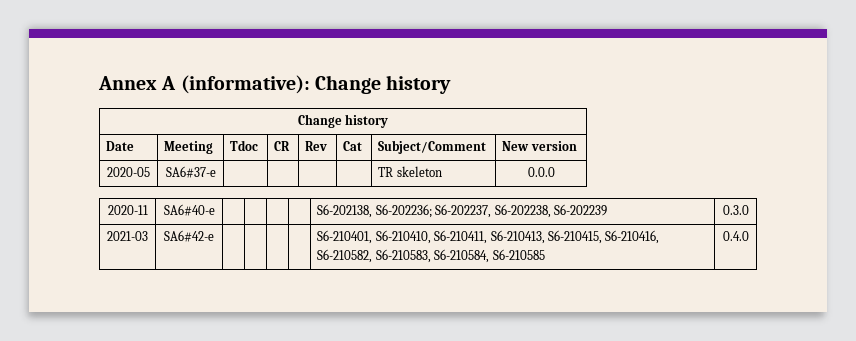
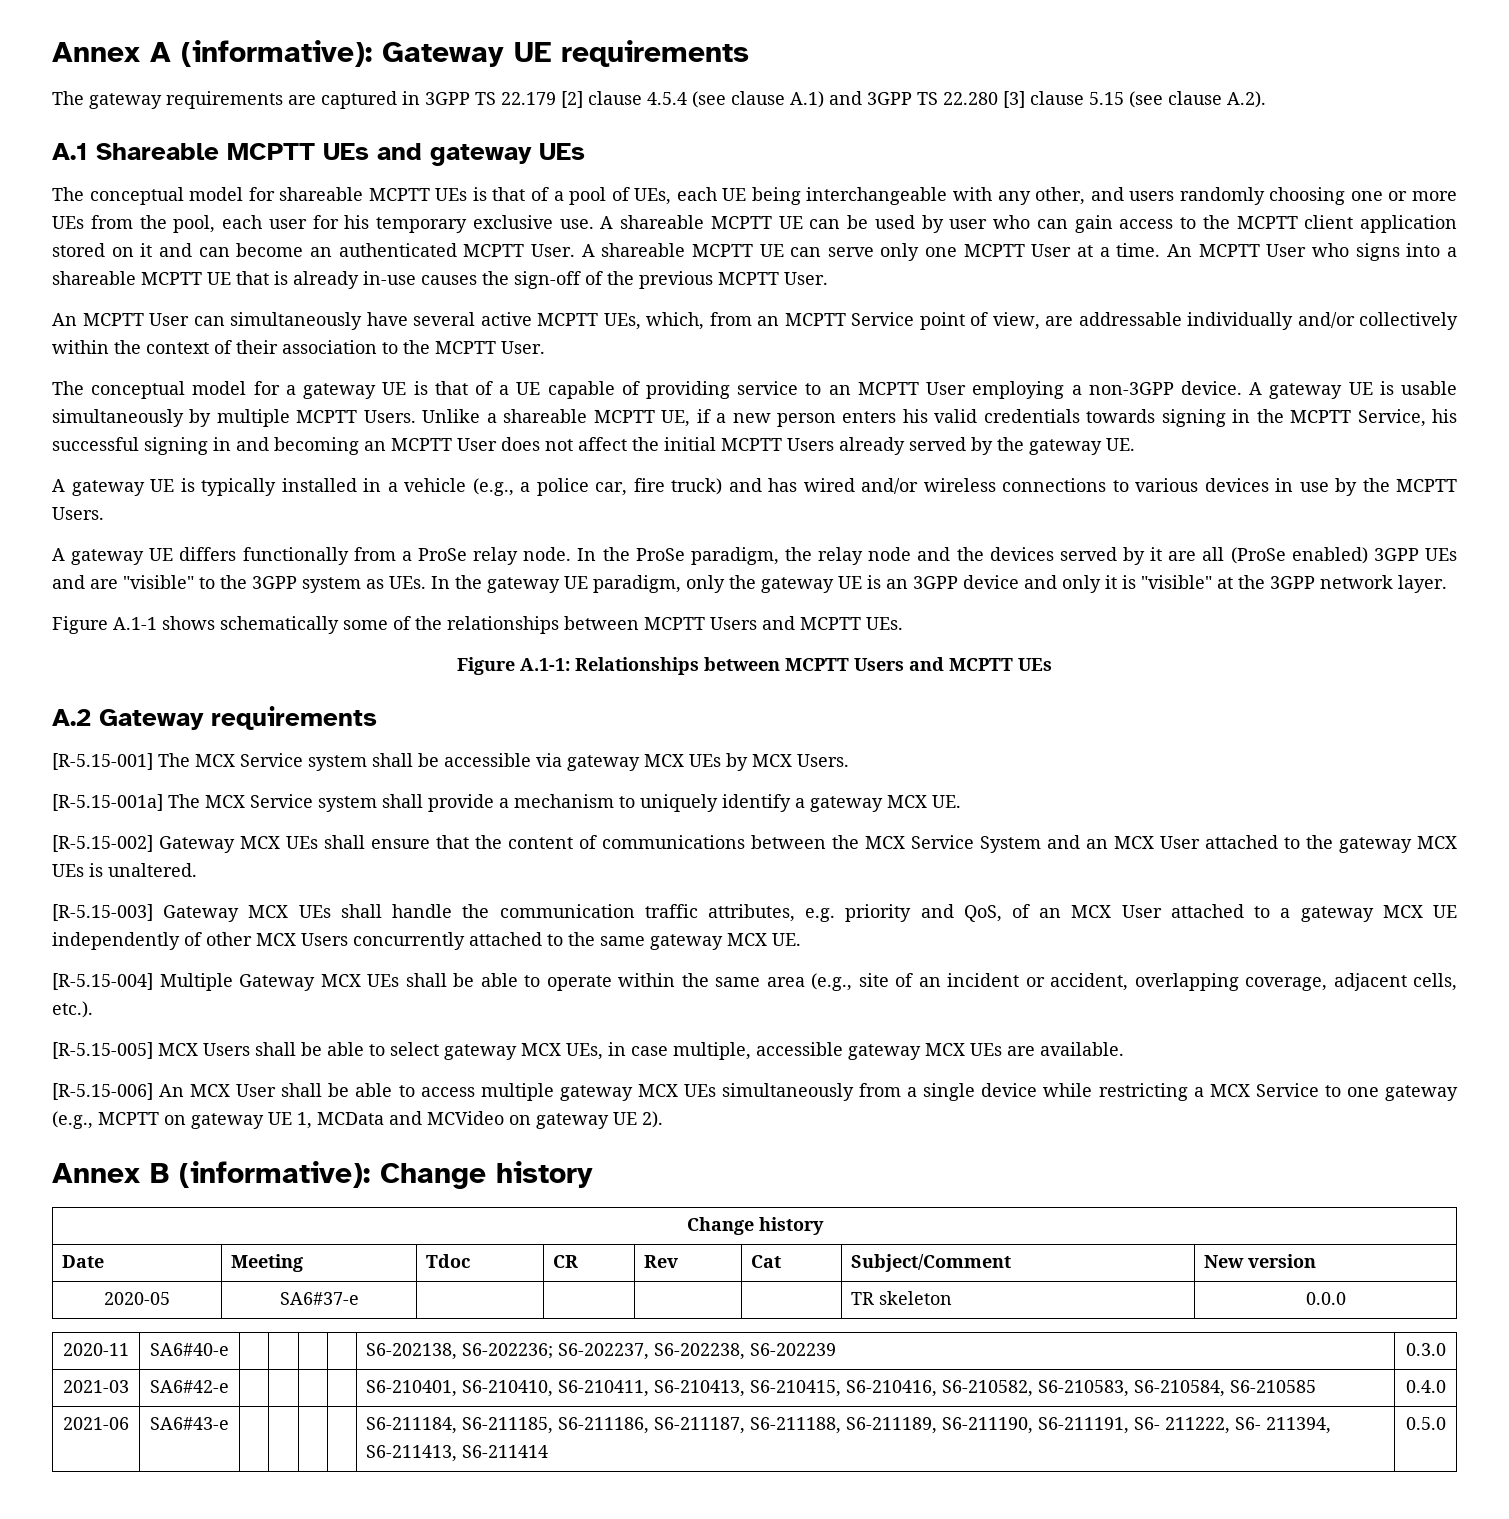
- Annex A (informative): Change history
+ Annex A (informative): Gateway UE requirements
+ The gateway requirements are captured in 3GPP TS 22.179 [2] clause 4.5.4 (see clause A.1) and 3GPP TS 22.280 [3] clause 5.15 (see clause A.2).
+ A.1 Shareable MCPTT UEs and gateway UEs
+ The conceptual model for shareable MCPTT UEs is that of a pool of UEs, each UE being interchangeable with any other, and users randomly choosing one or more UEs from the pool, each user for his temporary exclusive use. A shareable MCPTT UE can be used by user who can gain access to the MCPTT client application stored on it and can become an authenticated MCPTT User. A shareable MCPTT UE can serve only one MCPTT User at a time. An MCPTT User who signs into a shareable MCPTT UE that is already in-use causes the sign-off of the previous MCPTT User.
+ An MCPTT User can simultaneously have several active MCPTT UEs, which, from an MCPTT Service point of view, are addressable individually and/or collectively within the context of their association to the MCPTT User.
+ The conceptual model for a gateway UE is that of a UE capable of providing service to an MCPTT User employing a non-3GPP device. A gateway UE is usable simultaneously by multiple MCPTT Users. Unlike a shareable MCPTT UE, if a new person enters his valid credentials towards signing in the MCPTT Service, his successful signing in and becoming an MCPTT User does not affect the initial MCPTT Users already served by the gateway UE.
+ A gateway UE is typically installed in a vehicle (e.g., a police car, fire truck) and has wired and/or wireless connections to various devices in use by the MCPTT Users.
+ A gateway UE differs functionally from a ProSe relay node. In the ProSe paradigm, the relay node and the devices served by it are all (ProSe enabled) 3GPP UEs and are "visible" to the 3GPP system as UEs. In the gateway UE paradigm, only the gateway UE is an 3GPP device and only it is "visible" at the 3GPP network layer.
+ Figure A.1-1 shows schematically some of the relationships between MCPTT Users and MCPTT UEs.
+ Figure A.1-1: Relationships between MCPTT Users and MCPTT UEs
+ A.2 Gateway requirements
+ [R-5.15-001] The MCX Service system shall be accessible via gateway MCX UEs by MCX Users.
+ [R-5.15-001a] The MCX Service system shall provide a mechanism to uniquely identify a gateway MCX UE.
+ [R-5.15-002] Gateway MCX UEs shall ensure that the content of communications between the MCX Service System and an MCX User attached to the gateway MCX UEs is unaltered.
+ [R-5.15-003] Gateway MCX UEs shall handle the communication traffic attributes, e.g. priority and QoS, of an MCX User attached to a gateway MCX UE independently of other MCX Users concurrently attached to the same gateway MCX UE.
+ [R-5.15-004] Multiple Gateway MCX UEs shall be able to operate within the same area (e.g., site of an incident or accident, overlapping coverage, adjacent cells, etc.).
+ [R-5.15-005] MCX Users shall be able to select gateway MCX UEs, in case multiple, accessible gateway MCX UEs are available.
+ [R-5.15-006] An MCX User shall be able to access multiple gateway MCX UEs simultaneously from a single device while restricting a MCX Service to one gateway (e.g., MCPTT on gateway UE 1, MCData and MCVideo on gateway UE 2).
+ Annex B (informative): Change history
+ 2021-06 | SA6#43-e | | | | | S6-211184, S6-211185, S6-211186, S6-211187, S6-211188, S6-211189, S6-211190, S6-211191, S6- 211222, S6- 211394, S6-211413, S6-211414 | 0.5.0

